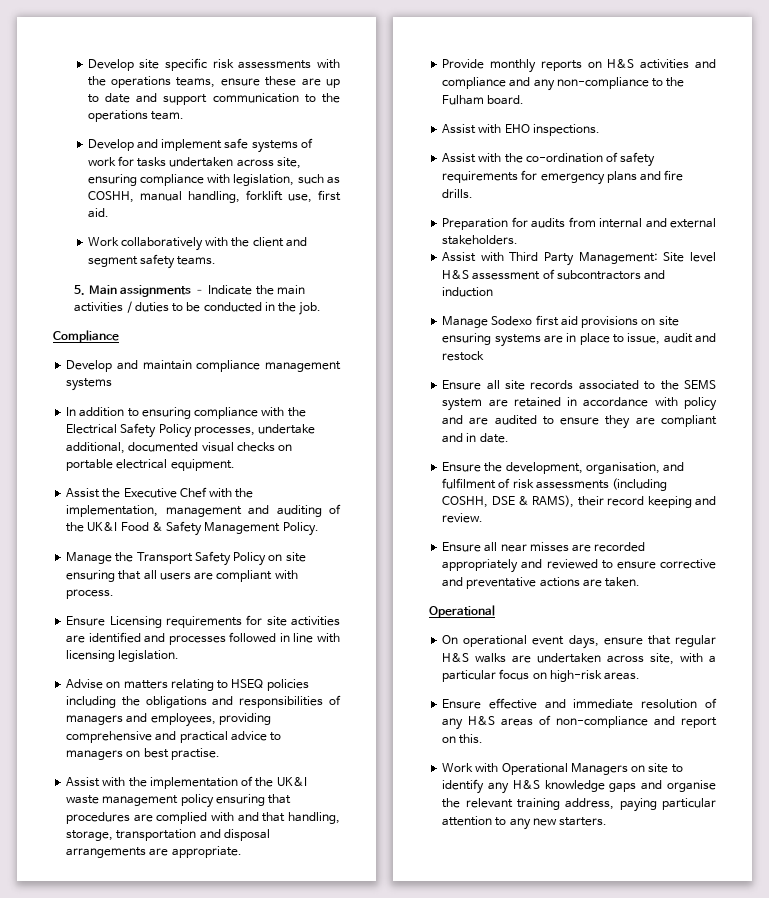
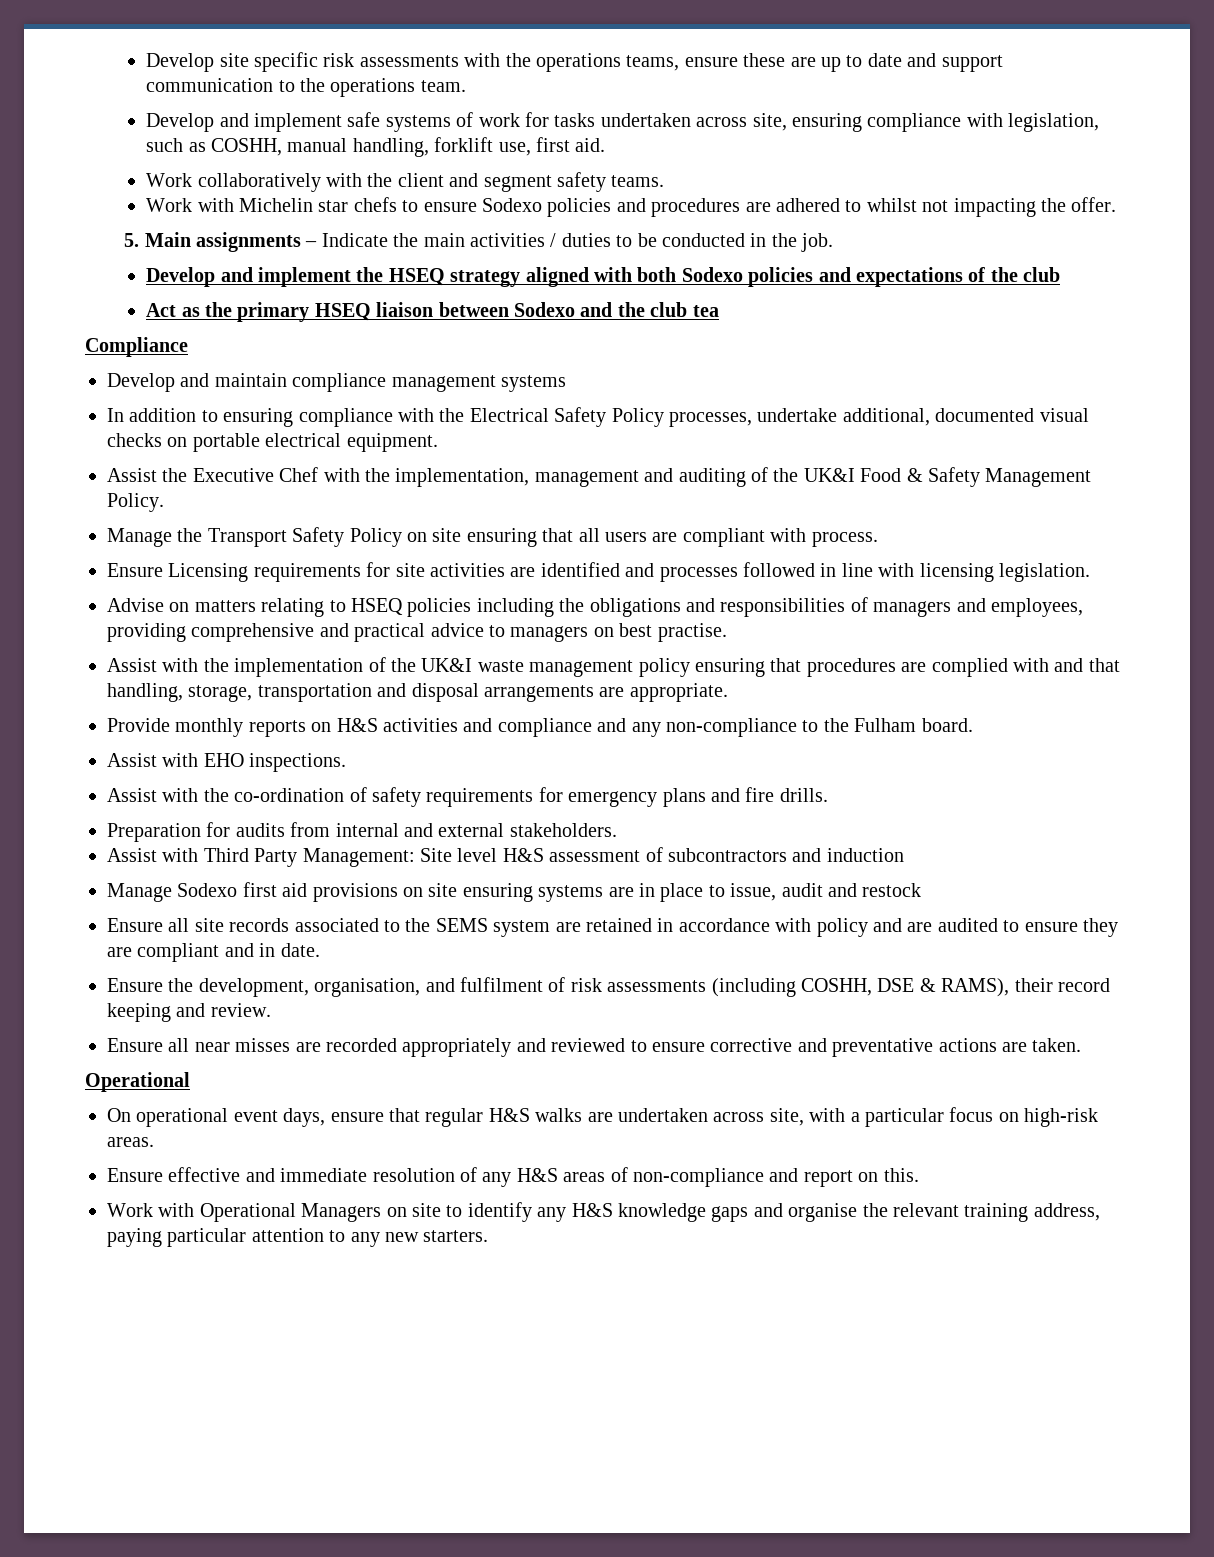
+ Work with Michelin star chefs to ensure Sodexo policies and procedures are adhered to whilst not impacting the offer.
+ Develop and implement the HSEQ strategy aligned with both Sodexo policies and expectations of the club
+ Act as the primary HSEQ liaison between Sodexo and the club tea

